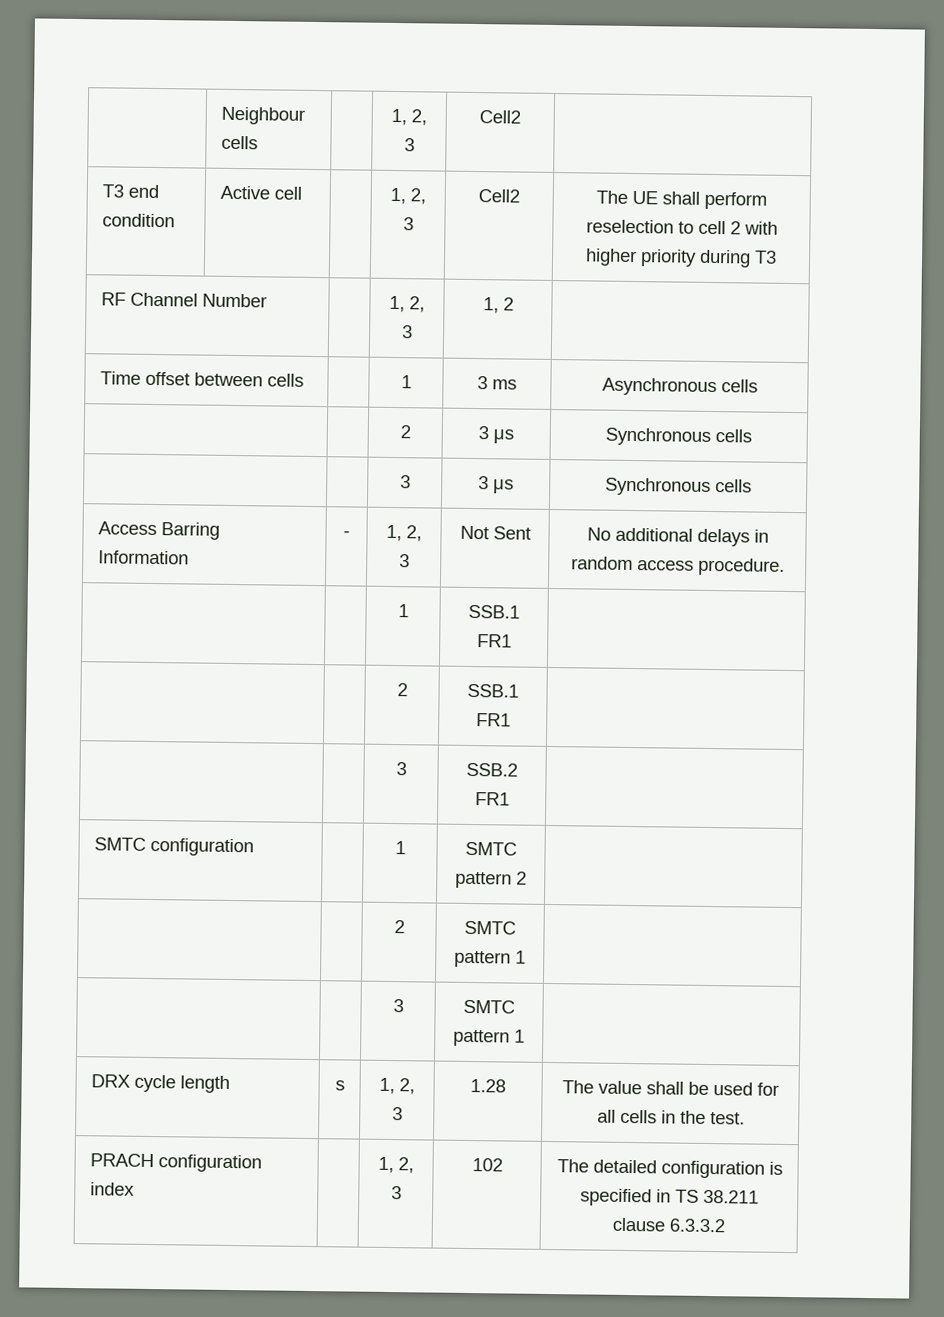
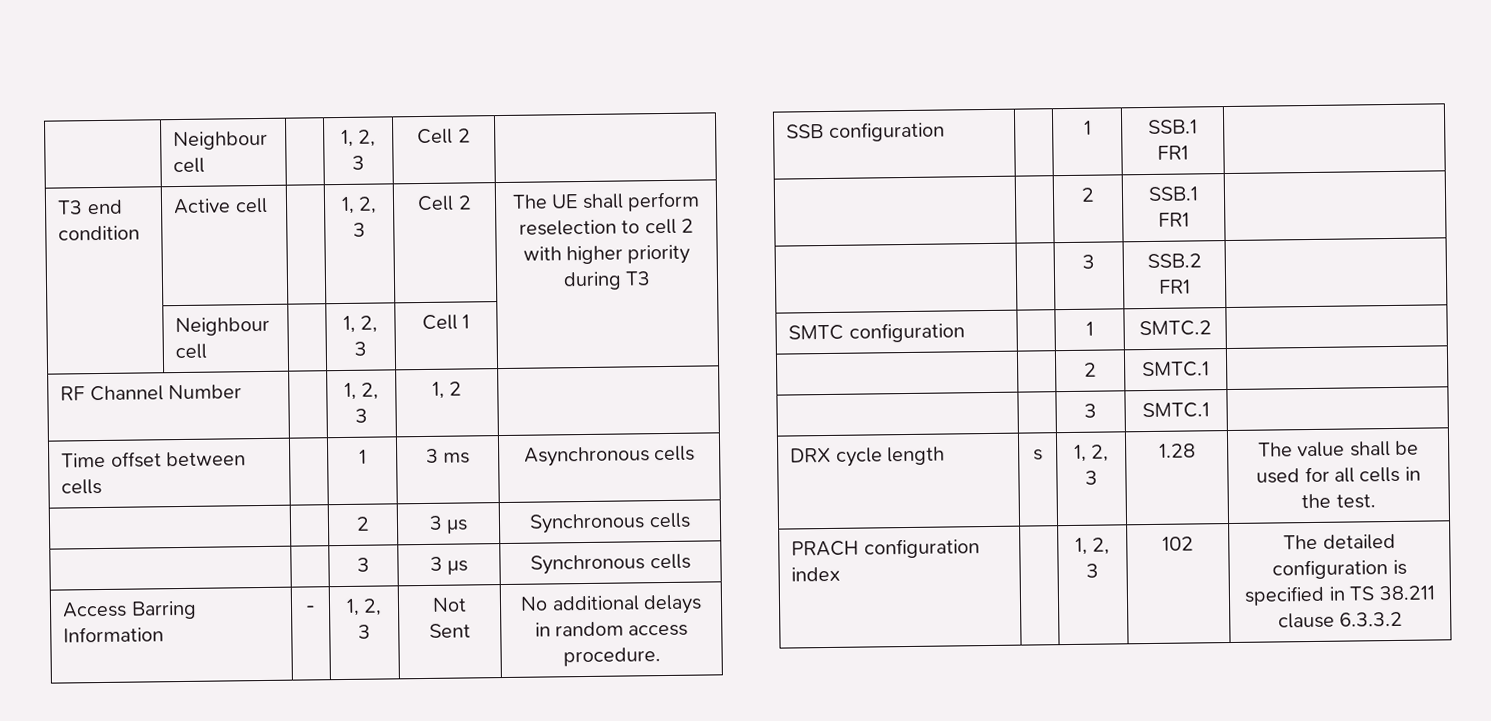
- | Neighbour cells | | 1, 2, 3 | Cell2 |
+ | Neighbour cell | | 1, 2, 3 | Cell 2 |
- T3 end condition | Active cell | | 1, 2, 3 | Cell2 | The UE shall perform reselection to cell 2 with higher priority during T3
+ T3 end condition | Active cell | | 1, 2, 3 | Cell 2 | The UE shall perform reselection to cell 2 with higher priority during T3
+ | Neighbour cell | | 1, 2, 3 | Cell 1 |
- | | 1 | SSB.1 FR1 |
+ SSB configuration | | 1 | SSB.1 FR1 |
- SMTC configuration | | 1 | SMTC pattern 2 |
- | | 2 | SMTC pattern 1 |
- | | 3 | SMTC pattern 1 |
+ SMTC configuration | | 1 | SMTC.2 |
+ | | 2 | SMTC.1 |
+ | | 3 | SMTC.1 |

